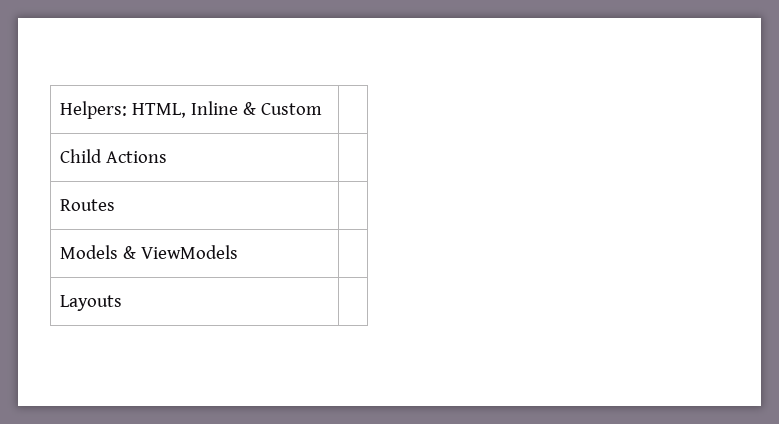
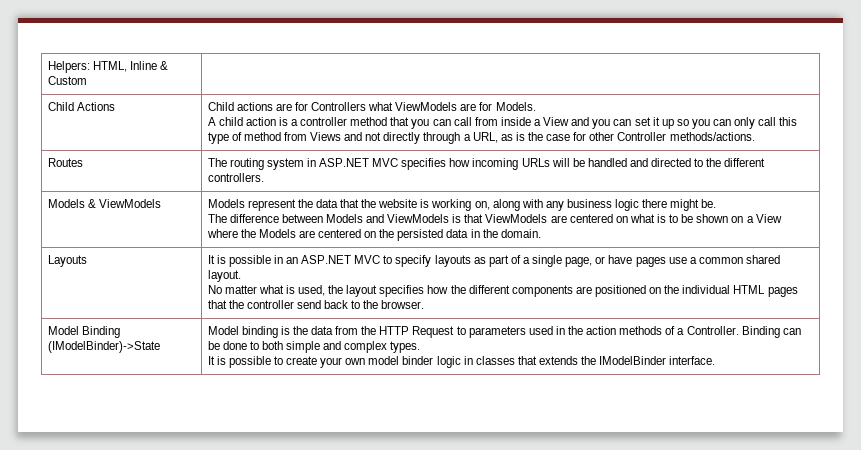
- Routes |
- Models & ViewModels |
- Layouts |
+ Child actions are for Controllers what ViewModels are for Models.
+ A child action is a controller method that you can call from inside a View and you can set it up so you can only call this type of method from Views and not directly through a URL, as is the case for other Controller methods/actions.
+ Routes | The routing system in ASP.NET MVC specifies how incoming URLs will be handled and directed to the different controllers.
+ Models & ViewModels | Models represent the data that the website is working on, along with any business logic there might be.
+ The difference between Models and ViewModels is that ViewModels are centered on what is to be shown on a View where the Models are centered on the persisted data in the domain.
+ Layouts | It is possible in an ASP.NET MVC to specify layouts as part of a single page, or have pages use a common shared layout.
+ No matter what is used, the layout specifies how the different components are positioned on the individual HTML pages that the controller send back to the browser.
+ Model Binding (IModelBinder)->State | Model binding is the data from the HTTP Request to parameters used in the action methods of a Controller. Binding can be done to both simple and complex types.
+ It is possible to create your own model binder logic in classes that extends the IModelBinder interface.

